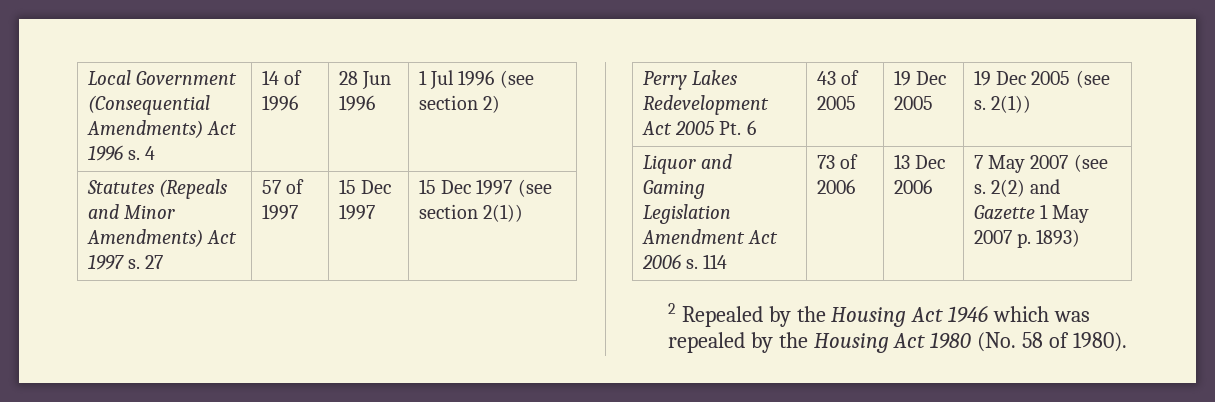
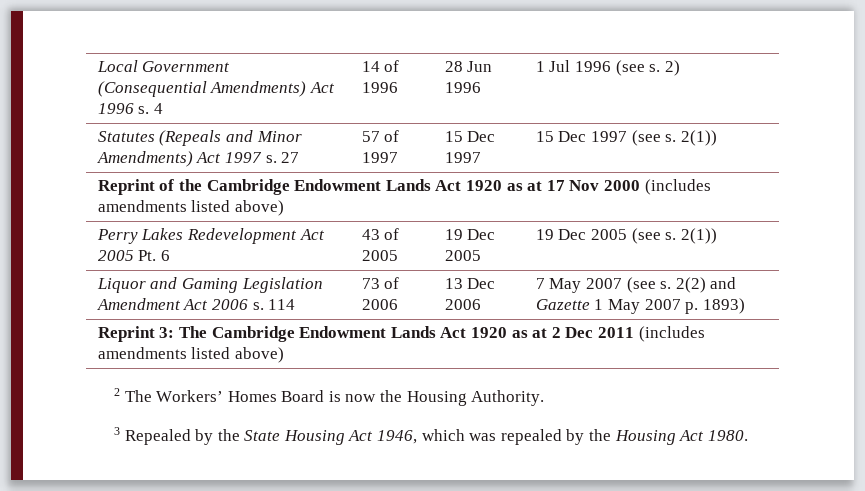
- Local Government (Consequential Amendments) Act 1996 s. 4 | 14 of 1996 | 28 Jun 1996 | 1 Jul 1996 (see section 2)
+ Local Government (Consequential Amendments) Act 1996 s. 4 | 14 of 1996 | 28 Jun 1996 | 1 Jul 1996 (see s. 2)
- Statutes (Repeals and Minor Amendments) Act 1997 s. 27 | 57 of 1997 | 15 Dec 1997 | 15 Dec 1997 (see section 2(1))
+ Statutes (Repeals and Minor Amendments) Act 1997 s. 27 | 57 of 1997 | 15 Dec 1997 | 15 Dec 1997 (see s. 2(1))
+ Reprint of the Cambridge Endowment Lands Act 1920 as at 17 Nov 2000 (includes amendments listed above)
- 2 Repealed by the Housing Act 1946 which was repealed by the Housing Act 1980 (No. 58 of 1980).
+ Reprint 3: The Cambridge Endowment Lands Act 1920 as at 2 Dec 2011 (includes amendments listed above)
+ 2 The Workers’ Homes Board is now the Housing Authority.
+ 3 Repealed by the State Housing Act 1946, which was repealed by the Housing Act 1980.

